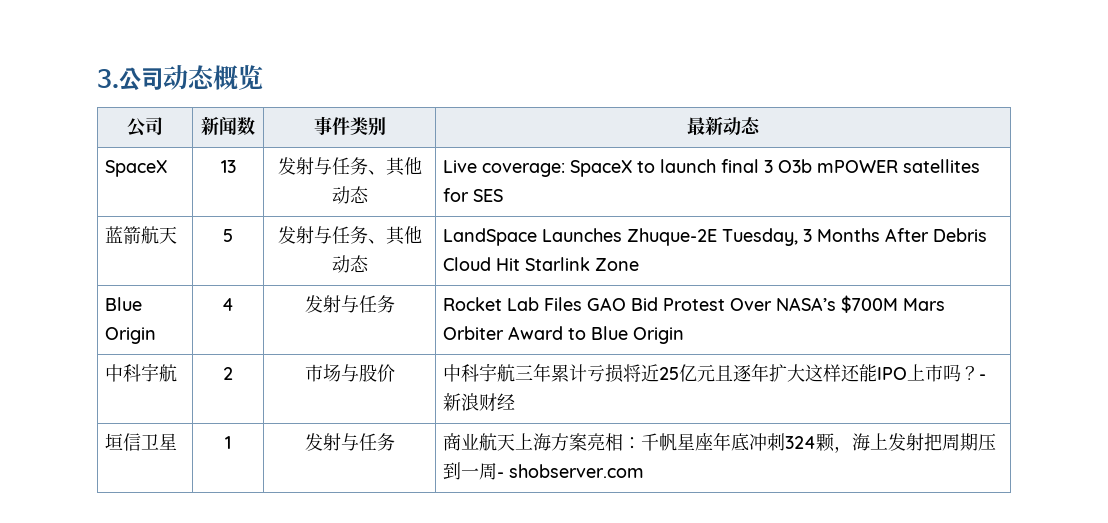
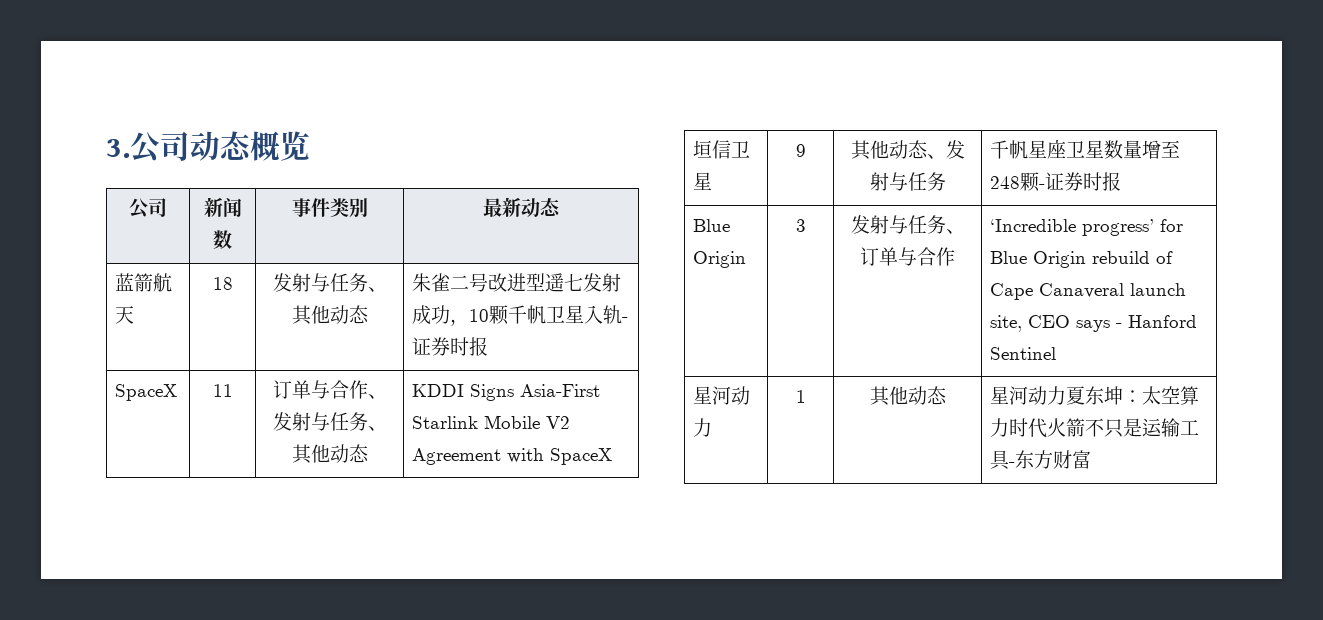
- SpaceX | 13 | 发射与任务、其他动态 | Live coverage: SpaceX to launch final 3 O3b mPOWER satellites for SES
- 蓝箭航天 | 5 | 发射与任务、其他动态 | LandSpace Launches Zhuque-2E Tuesday, 3 Months After Debris Cloud Hit Starlink Zone
+ 蓝箭航天 | 18 | 发射与任务、其他动态 | 朱雀二号改进型遥七发射成功，10颗千帆卫星入轨-证券时报
+ SpaceX | 11 | 订单与合作、发射与任务、其他动态 | KDDI Signs Asia-First Starlink Mobile V2 Agreement with SpaceX
+ 垣信卫星 | 9 | 其他动态、发射与任务 | 千帆星座卫星数量增至248颗-证券时报
- Blue Origin | 4 | 发射与任务 | Rocket Lab Files GAO Bid Protest Over NASA’s $700M Mars Orbiter Award to Blue Origin
- 中科宇航 | 2 | 市场与股价 | 中科宇航三年累计亏损将近25亿元且逐年扩大这样还能IPO上市吗？-新浪财经
- 垣信卫星 | 1 | 发射与任务 | 商业航天上海方案亮相：千帆星座年底冲刺324颗，海上发射把周期压到一周- shobserver.com
+ Blue Origin | 3 | 发射与任务、订单与合作 | ‘Incredible progress’ for Blue Origin rebuild of Cape Canaveral launch site, CEO says - Hanford Sentinel
+ 星河动力 | 1 | 其他动态 | 星河动力夏东坤：太空算力时代火箭不只是运输工具-东方财富

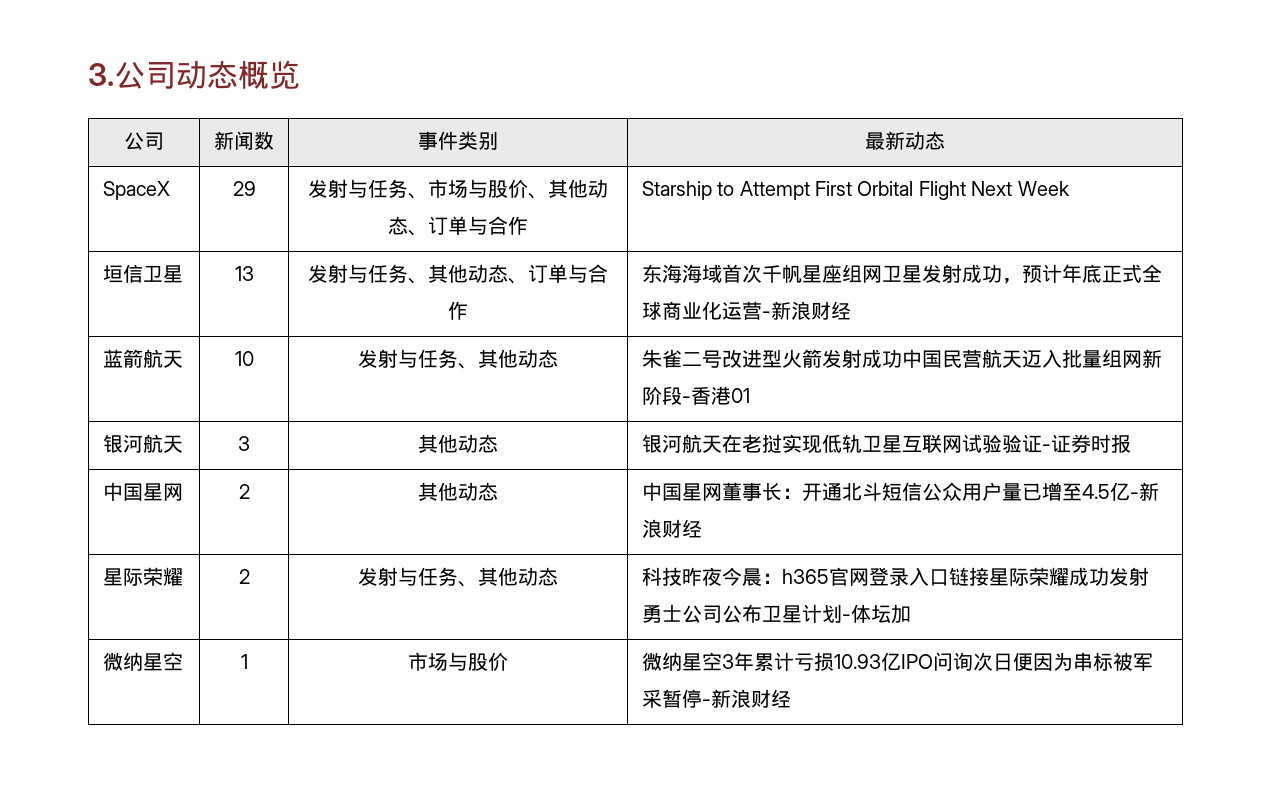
+ SpaceX | 29 | 发射与任务、市场与股价、其他动态、订单与合作 | Starship to Attempt First Orbital Flight Next Week
+ 垣信卫星 | 13 | 发射与任务、其他动态、订单与合作 | 东海海域首次千帆星座组网卫星发射成功，预计年底正式全球商业化运营-新浪财经
- 蓝箭航天 | 18 | 发射与任务、其他动态 | 朱雀二号改进型遥七发射成功，10颗千帆卫星入轨-证券时报
- SpaceX | 11 | 订单与合作、发射与任务、其他动态 | KDDI Signs Asia-First Starlink Mobile V2 Agreement with SpaceX
- 垣信卫星 | 9 | 其他动态、发射与任务 | 千帆星座卫星数量增至248颗-证券时报
- Blue Origin | 3 | 发射与任务、订单与合作 | ‘Incredible progress’ for Blue Origin rebuild of Cape Canaveral launch site, CEO says - Hanford Sentinel
- 星河动力 | 1 | 其他动态 | 星河动力夏东坤：太空算力时代火箭不只是运输工具-东方财富
+ 蓝箭航天 | 10 | 发射与任务、其他动态 | 朱雀二号改进型火箭发射成功中国民营航天迈入批量组网新阶段-香港01
+ 银河航天 | 3 | 其他动态 | 银河航天在老挝实现低轨卫星互联网试验验证-证券时报
+ 中国星网 | 2 | 其他动态 | 中国星网董事长：开通北斗短信公众用户量已增至4.5亿-新浪财经
+ 星际荣耀 | 2 | 发射与任务、其他动态 | 科技昨夜今晨：h365官网登录入口链接星际荣耀成功发射勇士公司公布卫星计划-体坛加
+ 微纳星空 | 1 | 市场与股价 | 微纳星空3年累计亏损10.93亿IPO问询次日便因为串标被军采暂停-新浪财经

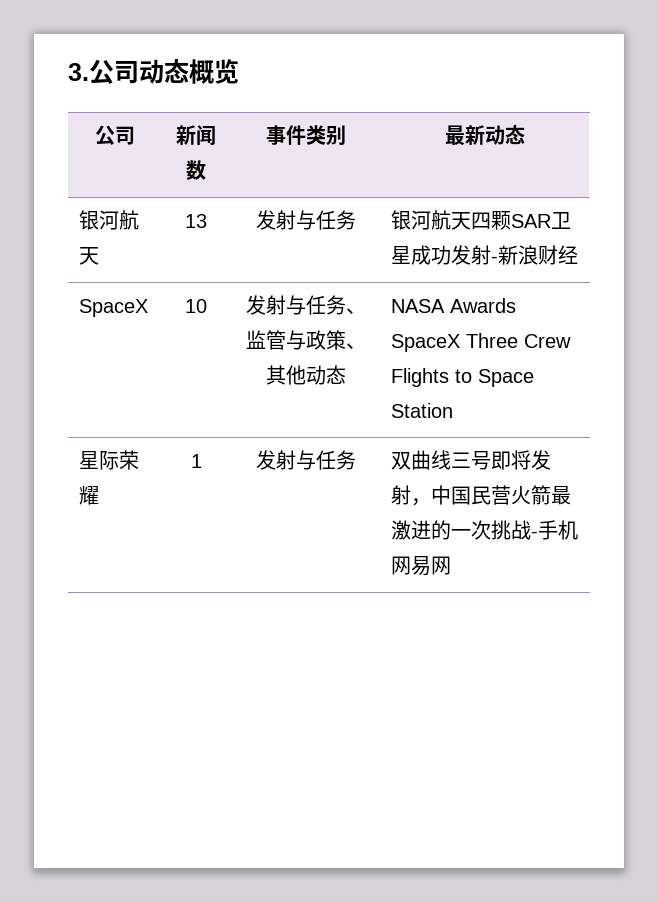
- SpaceX | 29 | 发射与任务、市场与股价、其他动态、订单与合作 | Starship to Attempt First Orbital Flight Next Week
- 垣信卫星 | 13 | 发射与任务、其他动态、订单与合作 | 东海海域首次千帆星座组网卫星发射成功，预计年底正式全球商业化运营-新浪财经
- 蓝箭航天 | 10 | 发射与任务、其他动态 | 朱雀二号改进型火箭发射成功中国民营航天迈入批量组网新阶段-香港01
- 银河航天 | 3 | 其他动态 | 银河航天在老挝实现低轨卫星互联网试验验证-证券时报
- 中国星网 | 2 | 其他动态 | 中国星网董事长：开通北斗短信公众用户量已增至4.5亿-新浪财经
+ 银河航天 | 13 | 发射与任务 | 银河航天四颗SAR卫星成功发射-新浪财经
+ SpaceX | 10 | 发射与任务、监管与政策、其他动态 | NASA Awards SpaceX Three Crew Flights to Space Station
- 星际荣耀 | 2 | 发射与任务、其他动态 | 科技昨夜今晨：h365官网登录入口链接星际荣耀成功发射勇士公司公布卫星计划-体坛加
- 微纳星空 | 1 | 市场与股价 | 微纳星空3年累计亏损10.93亿IPO问询次日便因为串标被军采暂停-新浪财经
+ 星际荣耀 | 1 | 发射与任务 | 双曲线三号即将发射，中国民营火箭最激进的一次挑战-手机网易网

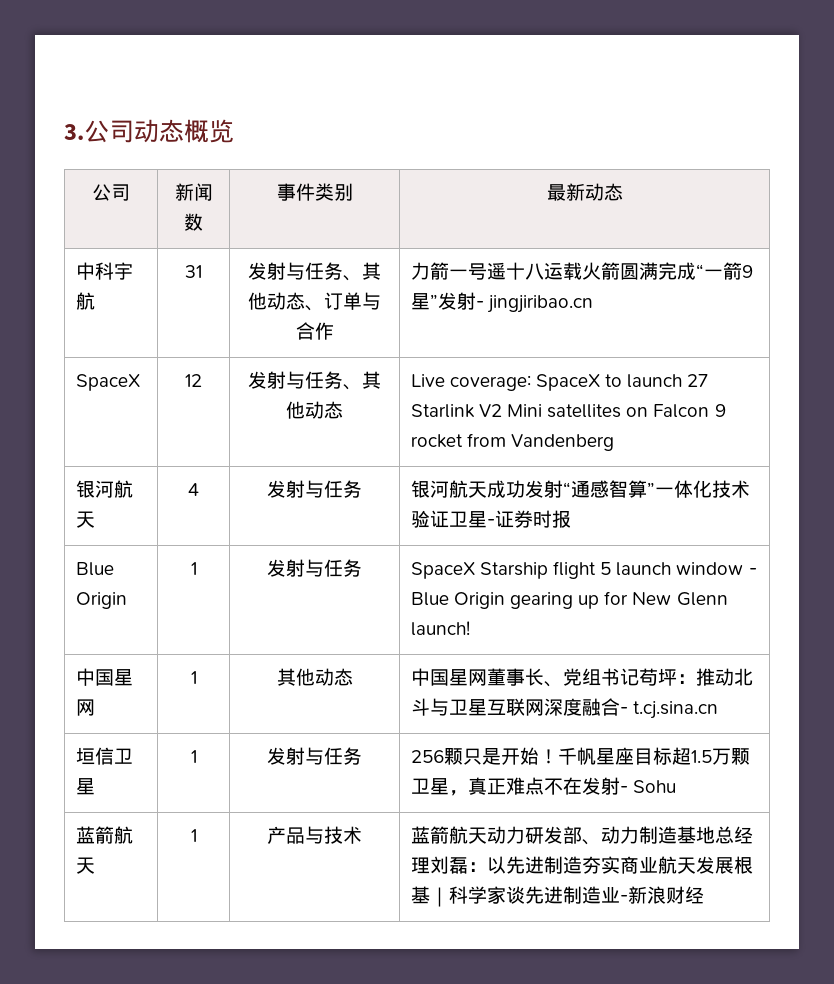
+ 中科宇航 | 31 | 发射与任务、其他动态、订单与合作 | 力箭一号遥十八运载火箭圆满完成“一箭9星”发射- jingjiribao.cn
+ SpaceX | 12 | 发射与任务、其他动态 | Live coverage: SpaceX to launch 27 Starlink V2 Mini satellites on Falcon 9 rocket from Vandenberg
- 银河航天 | 13 | 发射与任务 | 银河航天四颗SAR卫星成功发射-新浪财经
- SpaceX | 10 | 发射与任务、监管与政策、其他动态 | NASA Awards SpaceX Three Crew Flights to Space Station
- 星际荣耀 | 1 | 发射与任务 | 双曲线三号即将发射，中国民营火箭最激进的一次挑战-手机网易网
+ 银河航天 | 4 | 发射与任务 | 银河航天成功发射“通感智算”一体化技术验证卫星-证券时报
+ Blue Origin | 1 | 发射与任务 | SpaceX Starship flight 5 launch window - Blue Origin gearing up for New Glenn launch!
+ 中国星网 | 1 | 其他动态 | 中国星网董事长、党组书记苟坪：推动北斗与卫星互联网深度融合- t.cj.sina.cn
+ 垣信卫星 | 1 | 发射与任务 | 256颗只是开始！千帆星座目标超1.5万颗卫星，真正难点不在发射- Sohu
+ 蓝箭航天 | 1 | 产品与技术 | 蓝箭航天动力研发部、动力制造基地总经理刘磊：以先进制造夯实商业航天发展根基｜科学家谈先进制造业-新浪财经

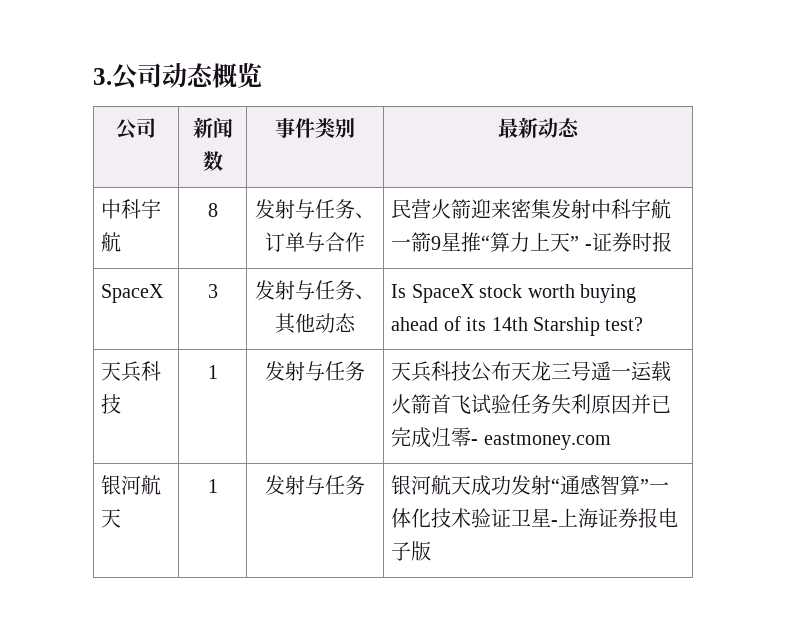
- 中科宇航 | 31 | 发射与任务、其他动态、订单与合作 | 力箭一号遥十八运载火箭圆满完成“一箭9星”发射- jingjiribao.cn
+ 中科宇航 | 8 | 发射与任务、订单与合作 | 民营火箭迎来密集发射中科宇航一箭9星推“算力上天” -证券时报
- SpaceX | 12 | 发射与任务、其他动态 | Live coverage: SpaceX to launch 27 Starlink V2 Mini satellites on Falcon 9 rocket from Vandenberg
+ SpaceX | 3 | 发射与任务、其他动态 | Is SpaceX stock worth buying ahead of its 14th Starship test?
+ 天兵科技 | 1 | 发射与任务 | 天兵科技公布天龙三号遥一运载火箭首飞试验任务失利原因并已完成归零- eastmoney.com
- 银河航天 | 4 | 发射与任务 | 银河航天成功发射“通感智算”一体化技术验证卫星-证券时报
- Blue Origin | 1 | 发射与任务 | SpaceX Starship flight 5 launch window - Blue Origin gearing up for New Glenn launch!
- 中国星网 | 1 | 其他动态 | 中国星网董事长、党组书记苟坪：推动北斗与卫星互联网深度融合- t.cj.sina.cn
- 垣信卫星 | 1 | 发射与任务 | 256颗只是开始！千帆星座目标超1.5万颗卫星，真正难点不在发射- Sohu
- 蓝箭航天 | 1 | 产品与技术 | 蓝箭航天动力研发部、动力制造基地总经理刘磊：以先进制造夯实商业航天发展根基｜科学家谈先进制造业-新浪财经
+ 银河航天 | 1 | 发射与任务 | 银河航天成功发射“通感智算”一体化技术验证卫星-上海证券报电子版

